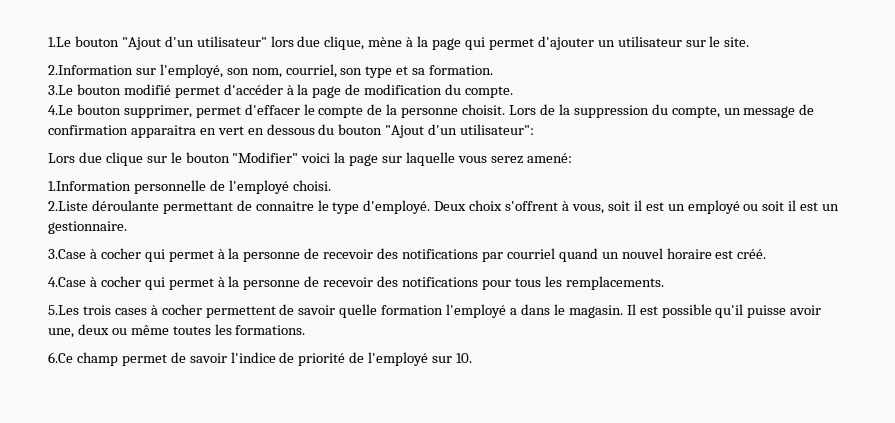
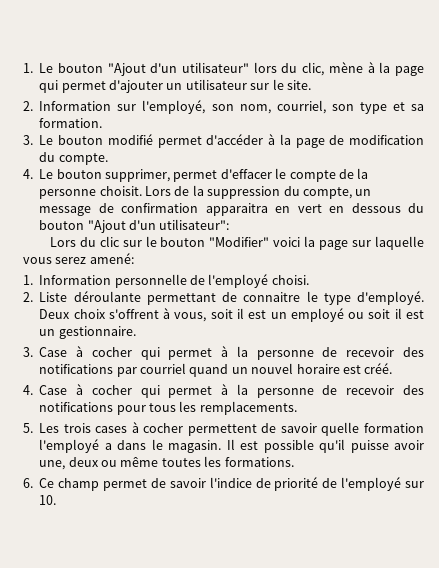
- 1.Le bouton "Ajout d'un utilisateur" lors due clique, mène à la page qui permet d'ajouter un utilisateur sur le site.
+ 1. Le bouton "Ajout d'un utilisateur" lors du clic, mène à la page qui permet d'ajouter un utilisateur sur le site.
- 2.Information sur l'employé, son nom, courriel, son type et sa formation.
+ 2. Information sur l'employé, son nom, courriel, son type et sa formation.
- 3.Le bouton modifié permet d'accéder à la page de modification du compte.
+ 3. Le bouton modifié permet d'accéder à la page de modification du compte.
- 4.Le bouton supprimer, permet d'effacer le compte de la personne choisit.
+ 4. Le bouton supprimer, permet d'effacer le compte de la personne choisit.
- Lors due clique sur le bouton "Modifier" voici la page sur laquelle vous serez amené:
+ Lors du clic sur le bouton "Modifier" voici la page sur laquelle vous serez amené:
- 1.Information personnelle de l'employé choisi.
+ 1. Information personnelle de l'employé choisi.
- 2.Liste déroulante permettant de connaitre le type d'employé.
+ 2. Liste déroulante permettant de connaitre le type d'employé.
- 3.Case à cocher qui permet à la personne de recevoir des notifications par courriel quand un nouvel horaire est créé.
+ 3. Case à cocher qui permet à la personne de recevoir des notifications par courriel quand un nouvel horaire est créé.
- 4.Case à cocher qui permet à la personne de recevoir des notifications pour tous les remplacements.
+ 4. Case à cocher qui permet à la personne de recevoir des notifications pour tous les remplacements.
- 5.Les trois cases à cocher permettent de savoir quelle formation l'employé a dans le magasin.
+ 5. Les trois cases à cocher permettent de savoir quelle formation l'employé a dans le magasin.
- 6.Ce champ permet de savoir l'indice de priorité de l'employé sur 10.
+ 6. Ce champ permet de savoir l'indice de priorité de l'employé sur 10.

